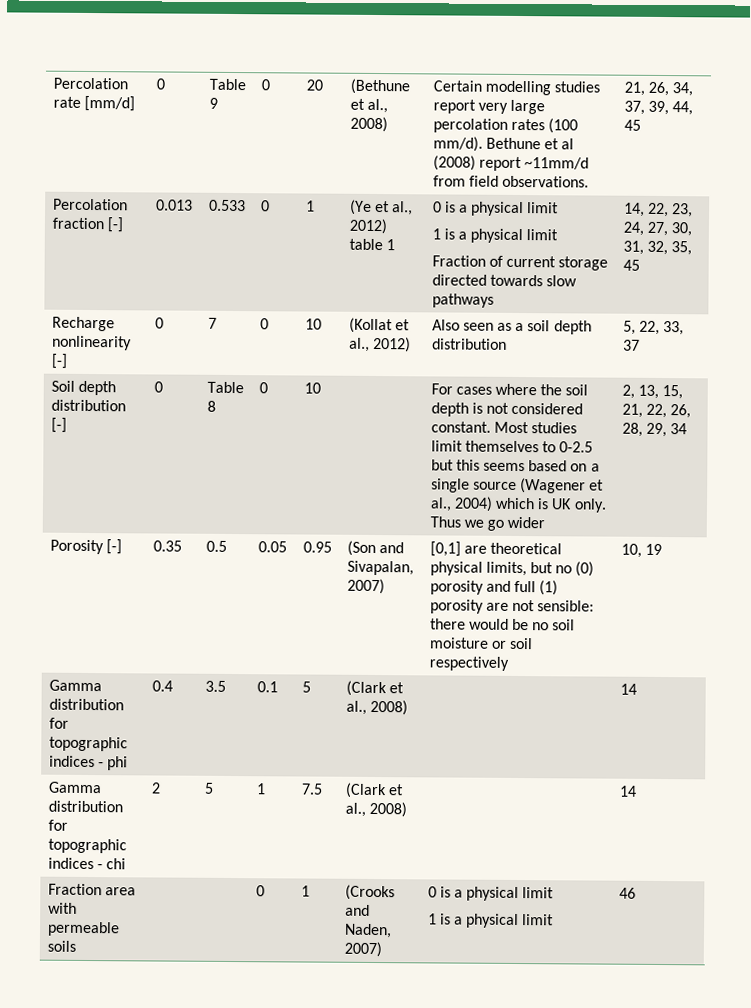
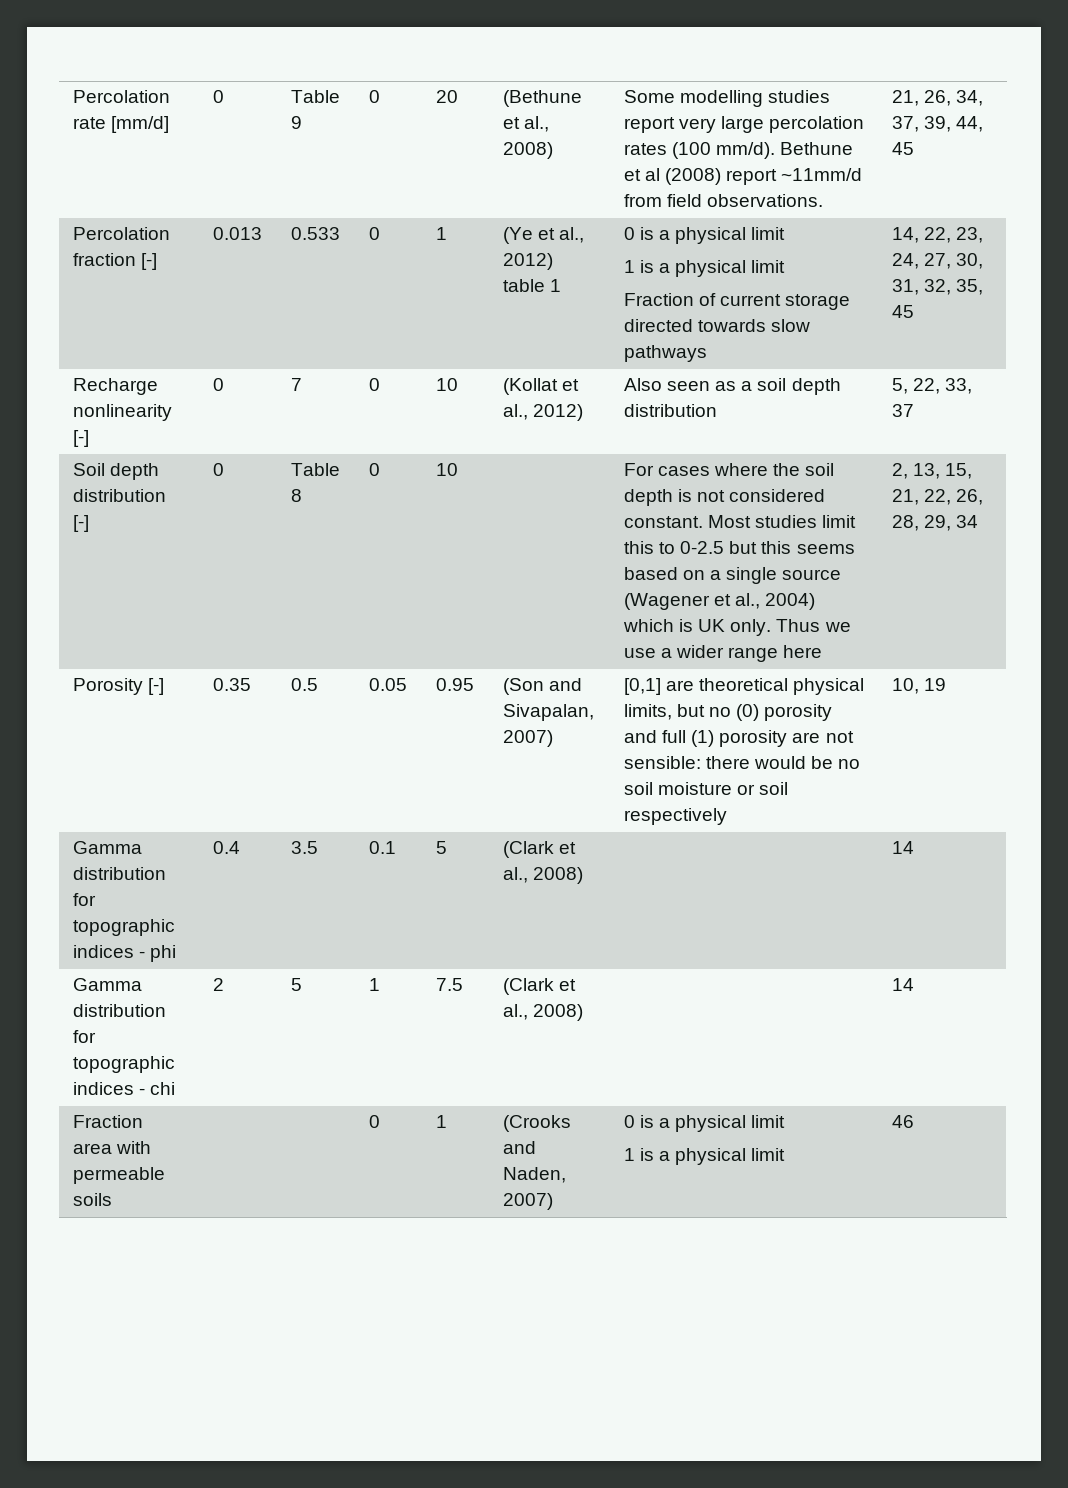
- Percolation rate [mm/d] | 0 | Table 9 | 0 | 20 | (Bethune et al., 2008) | Certain modelling studies report very large percolation rates (100 mm/d). Bethune et al (2008) report ~11mm/d from field observations. | 21, 26, 34, 37, 39, 44, 45
+ Percolation rate [mm/d] | 0 | Table 9 | 0 | 20 | (Bethune et al., 2008) | Some modelling studies report very large percolation rates (100 mm/d). Bethune et al (2008) report ~11mm/d from field observations. | 21, 26, 34, 37, 39, 44, 45
- Most studies limit themselves to 0-2.5 but this seems based on a single source (Wagener et al., 2004) which is UK only.
+ Most studies limit this to 0-2.5 but this seems based on a single source (Wagener et al., 2004) which is UK only.
- Thus we go wider
+ Thus we use a wider range here

